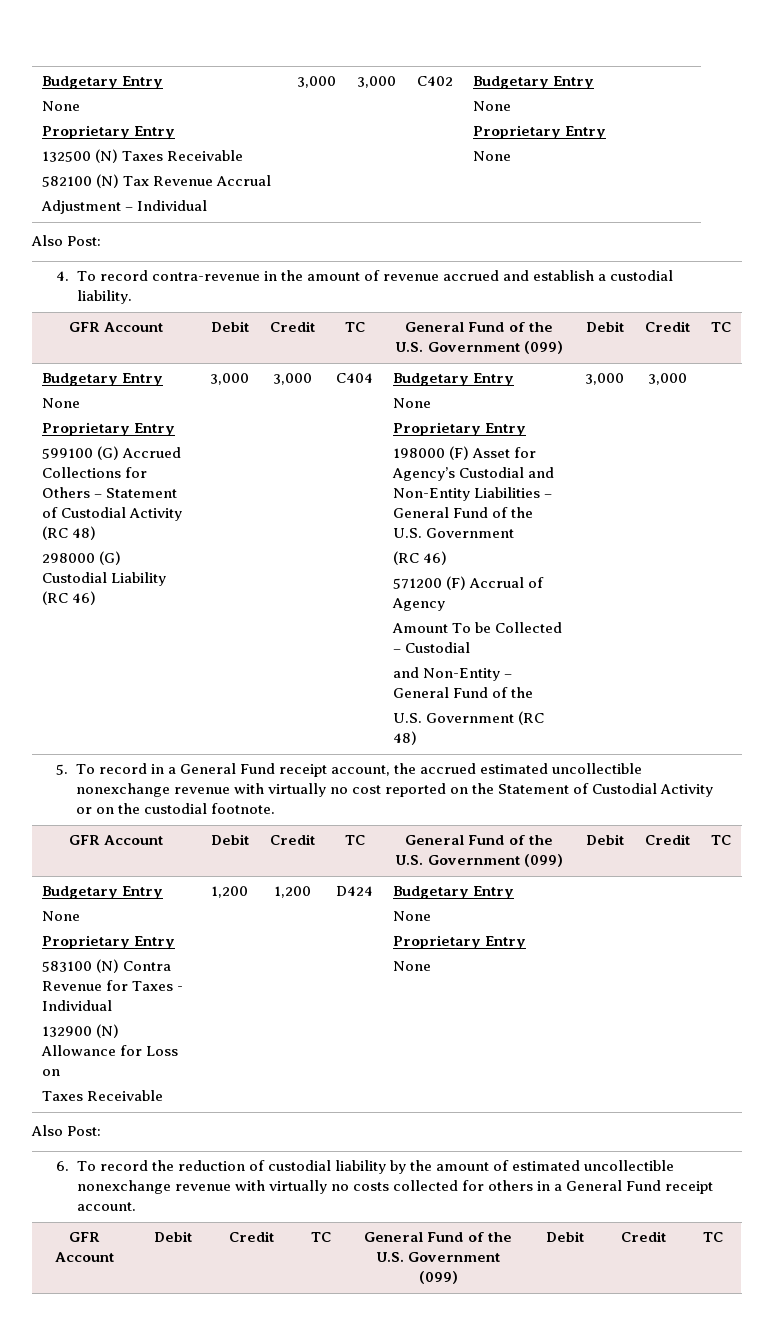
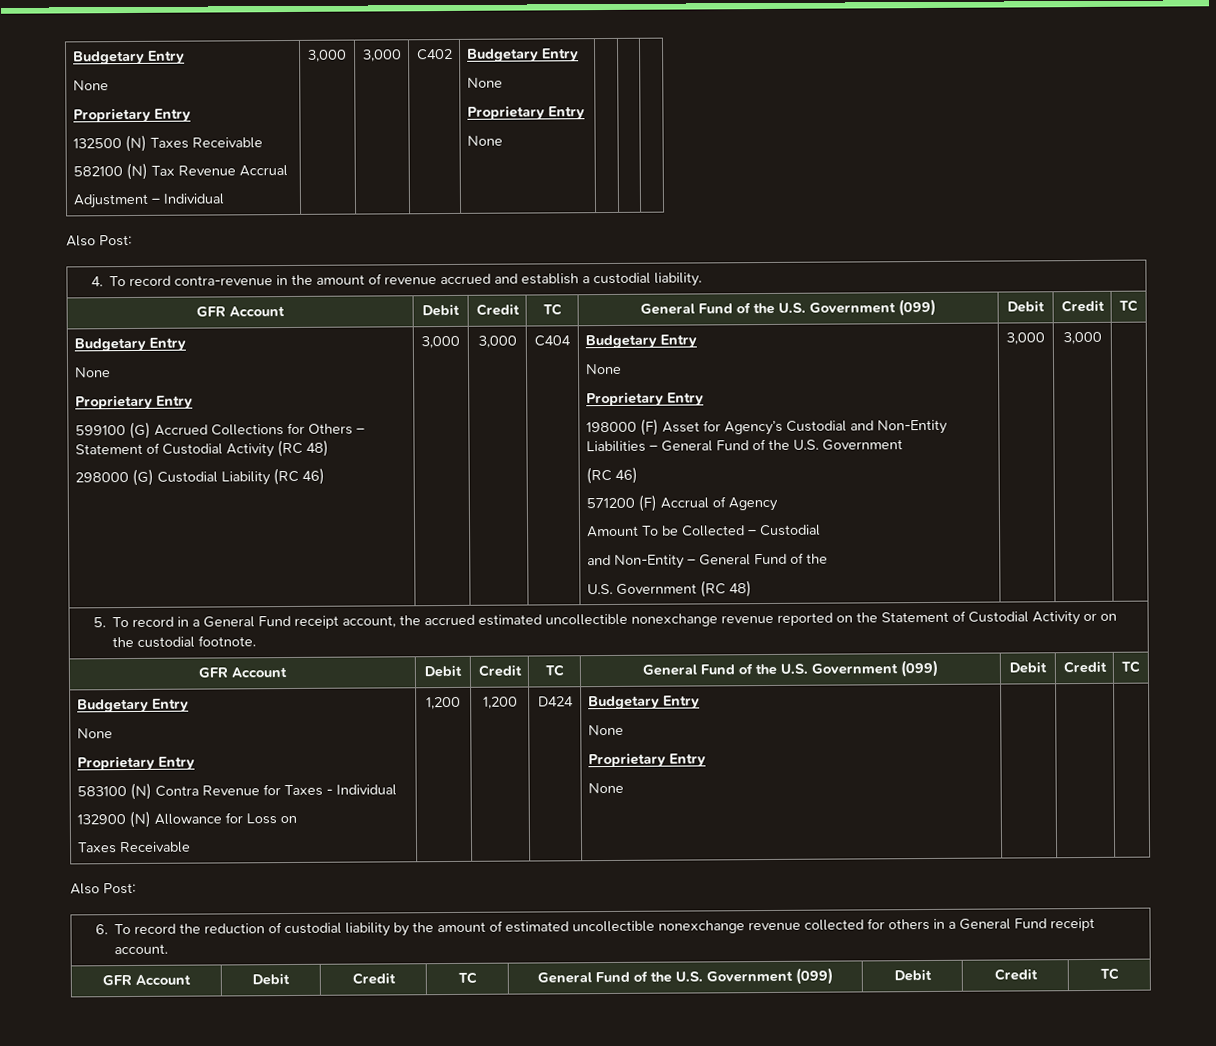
- 5. To record in a General Fund receipt account, the accrued estimated uncollectible nonexchange revenue with virtually no cost reported on the Statement of Custodial Activity or on the custodial footnote.
+ 5. To record in a General Fund receipt account, the accrued estimated uncollectible nonexchange revenue reported on the Statement of Custodial Activity or on the custodial footnote.
- 6. To record the reduction of custodial liability by the amount of estimated uncollectible nonexchange revenue with virtually no costs collected for others in a General Fund receipt account.
+ 6. To record the reduction of custodial liability by the amount of estimated uncollectible nonexchange revenue collected for others in a General Fund receipt account.

